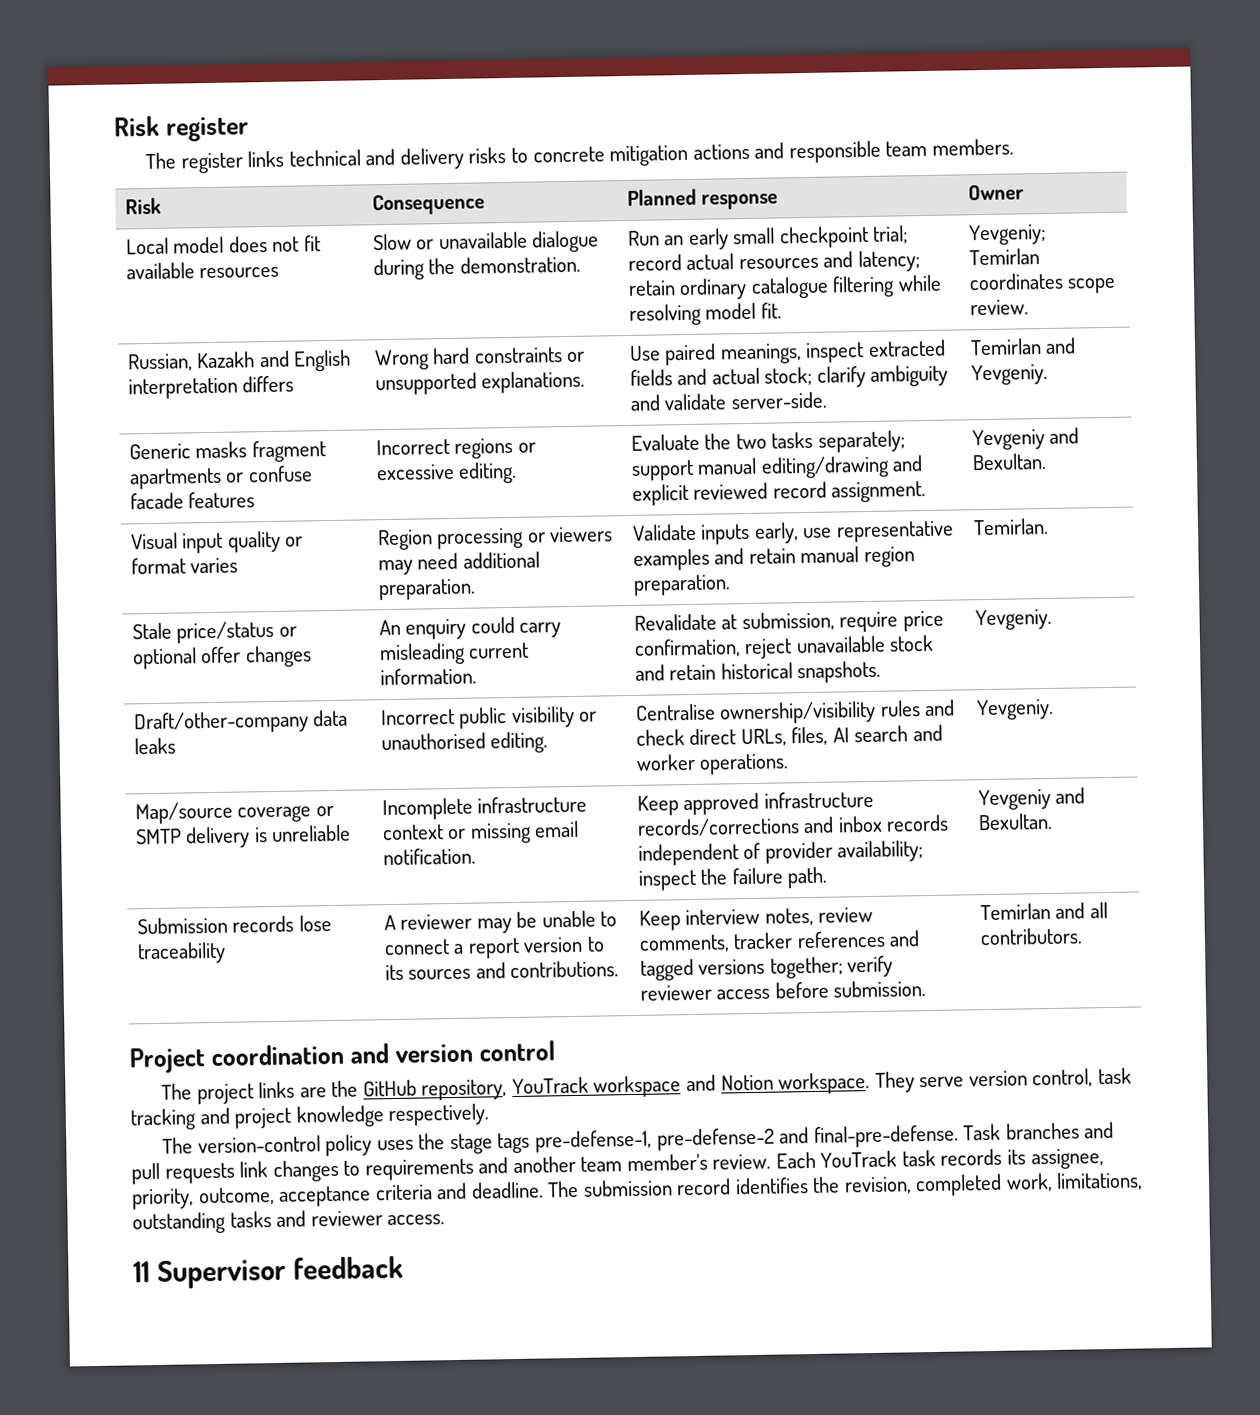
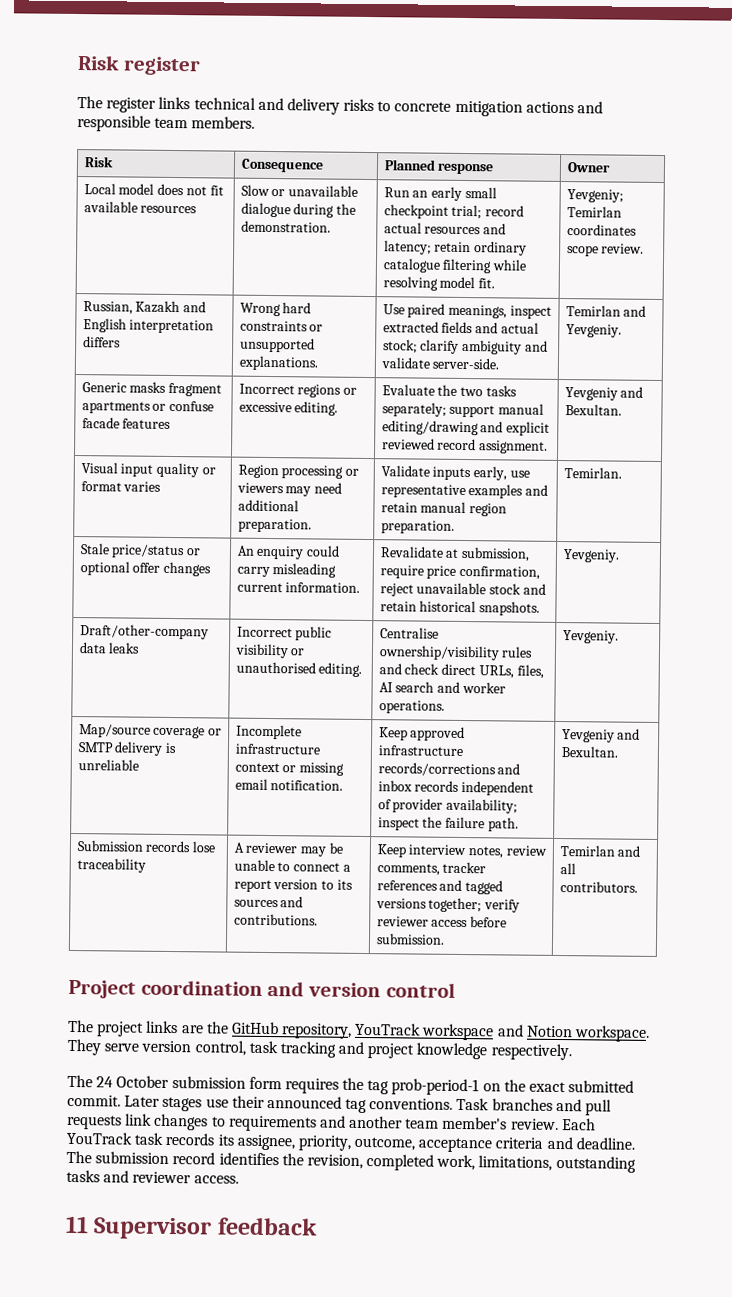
- The version-control policy uses the stage tags pre-defense-1, pre-defense-2 and final-pre-defense.
+ The 24 October submission form requires the tag prob-period-1 on the exact submitted commit. Later stages use their announced tag conventions.

